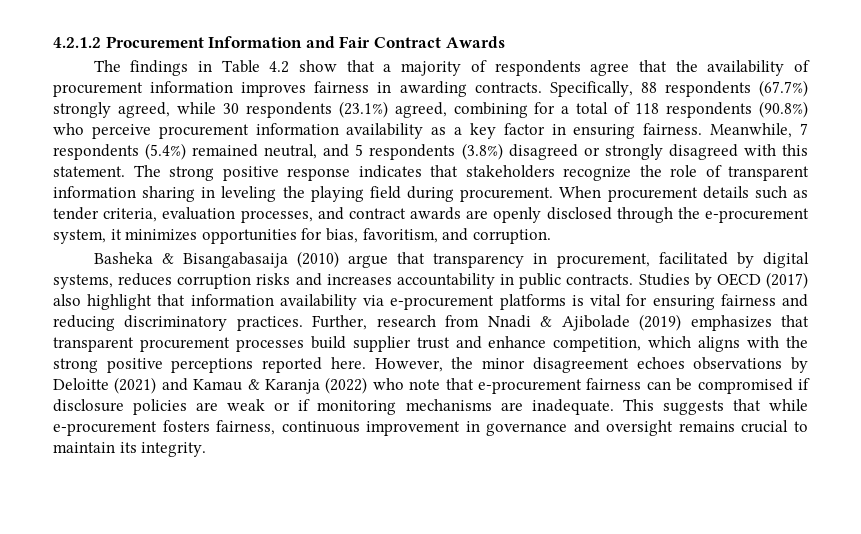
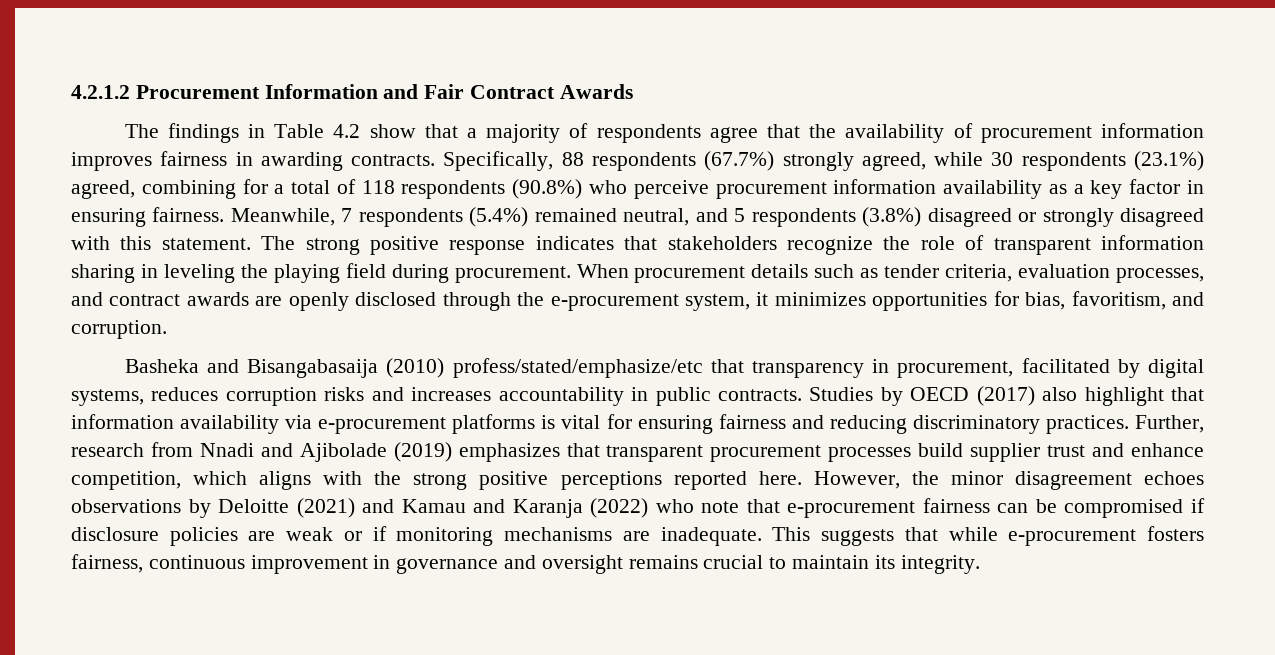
- Basheka & Bisangabasaija (2010) argue that transparency in procurement, facilitated by digital systems, reduces corruption risks and increases accountability in public contracts.
+ Basheka and Bisangabasaija (2010) profess/stated/emphasize/etc that transparency in procurement, facilitated by digital systems, reduces corruption risks and increases accountability in public contracts.
- Further, research from Nnadi & Ajibolade (2019) emphasizes that transparent procurement processes build supplier trust and enhance competition, which aligns with the strong positive perceptions reported here.
+ Further, research from Nnadi and Ajibolade (2019) emphasizes that transparent procurement processes build supplier trust and enhance competition, which aligns with the strong positive perceptions reported here.
- However, the minor disagreement echoes observations by Deloitte (2021) and Kamau & Karanja (2022) who note that e-procurement fairness can be compromised if disclosure policies are weak or if monitoring mechanisms are inadequate.
+ However, the minor disagreement echoes observations by Deloitte (2021) and Kamau and Karanja (2022) who note that e-procurement fairness can be compromised if disclosure policies are weak or if monitoring mechanisms are inadequate.

